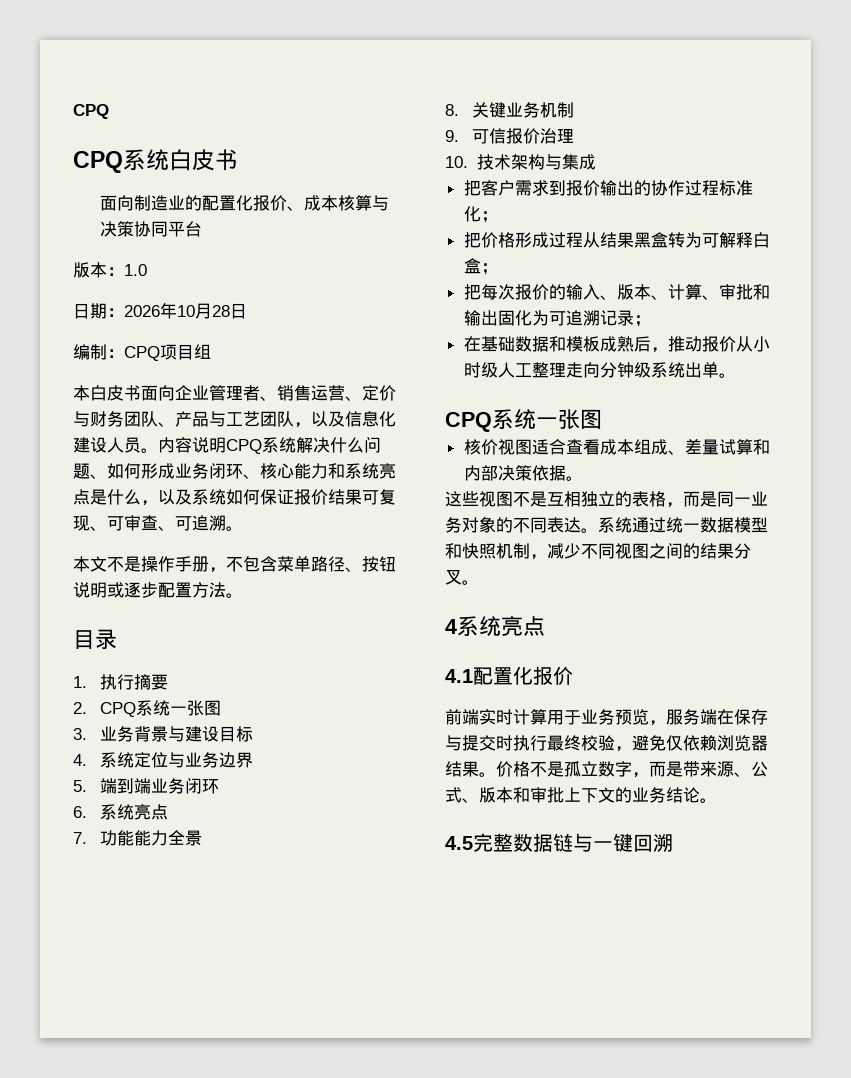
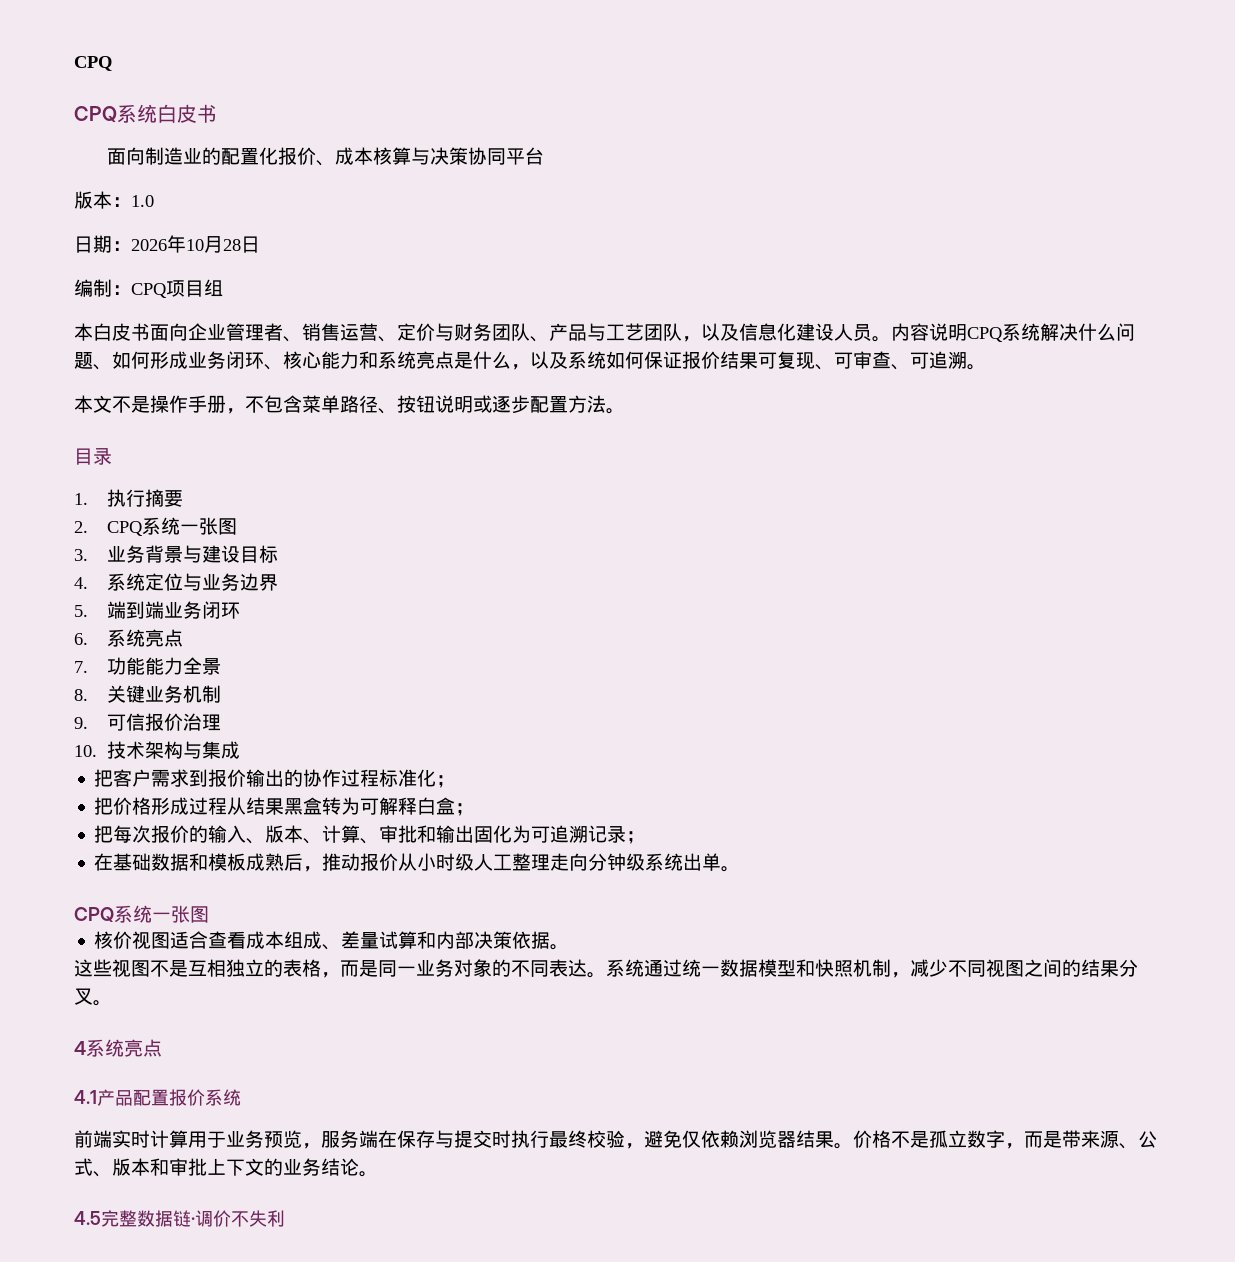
- 4.1配置化报价
+ 4.1产品配置报价系统
- 4.5完整数据链与一键回溯
+ 4.5完整数据链·调价不失利

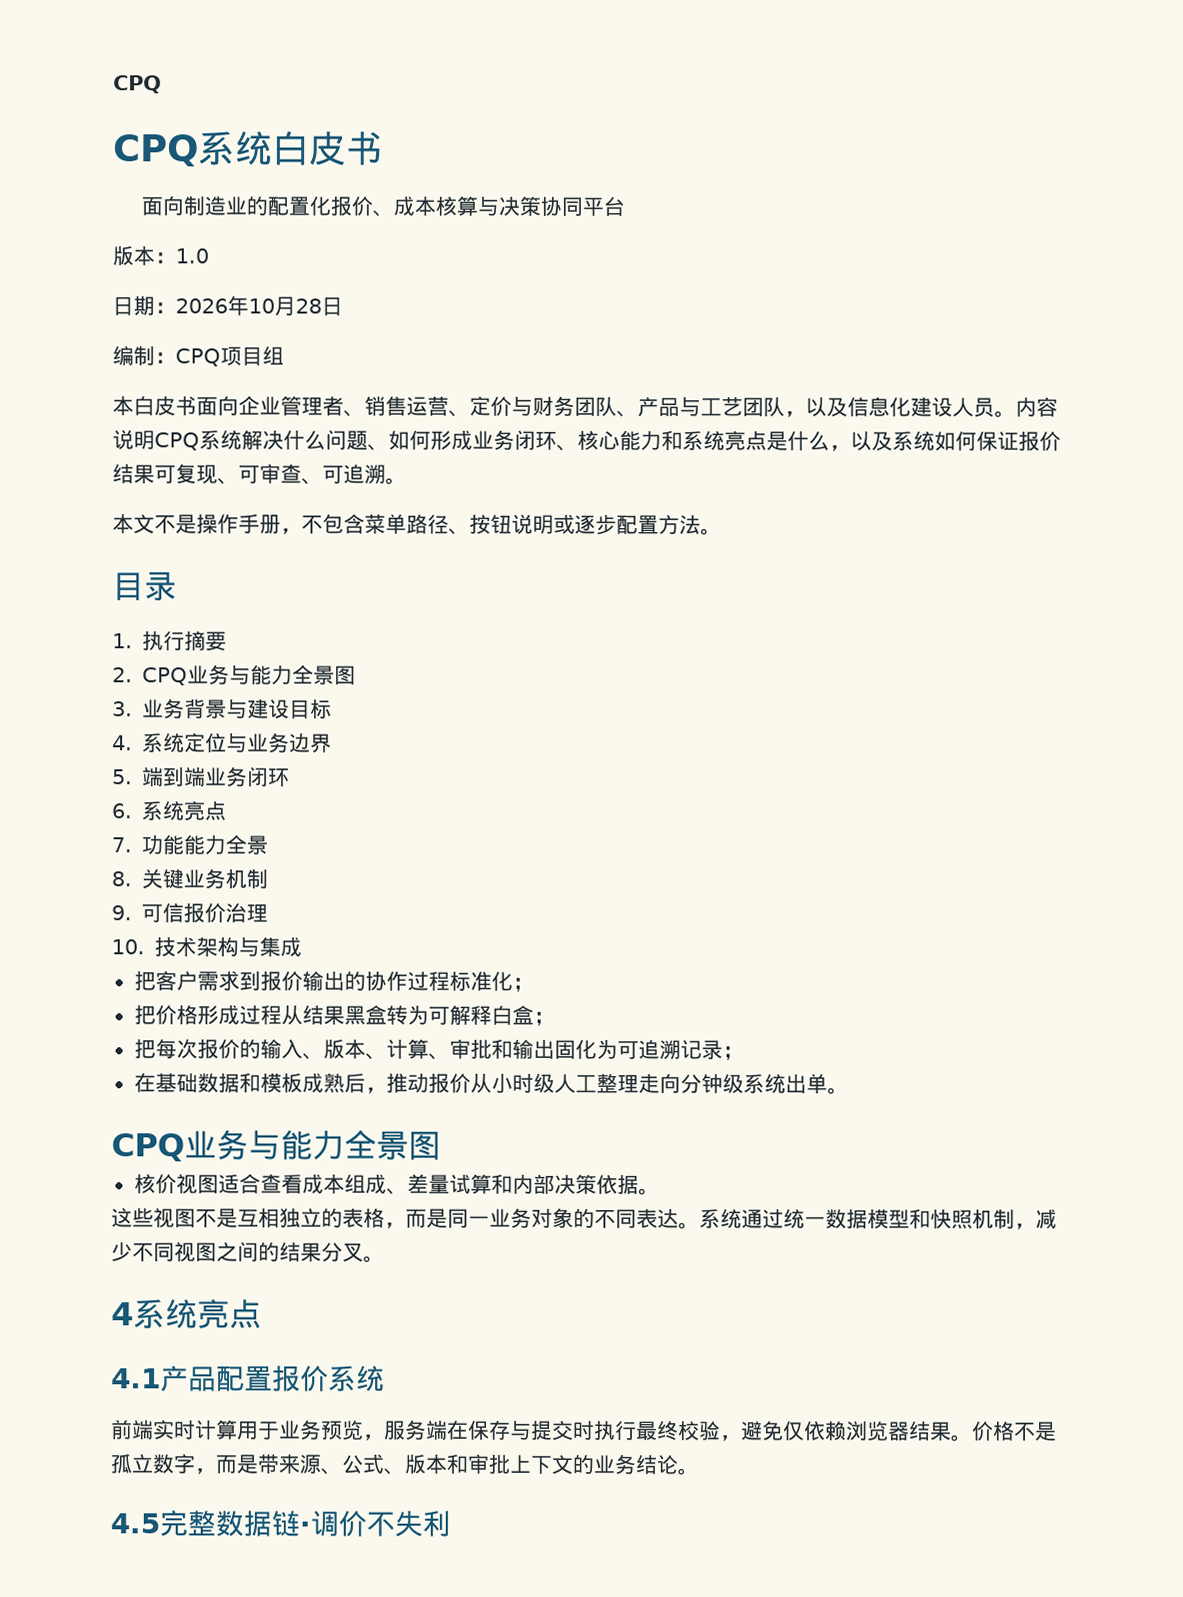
- 2. CPQ系统一张图
+ 2. CPQ业务与能力全景图
  在基础数据和模板成熟后，推动报价从小时级人工整理走向分钟级系统出单。
- CPQ系统一张图
+ CPQ业务与能力全景图

